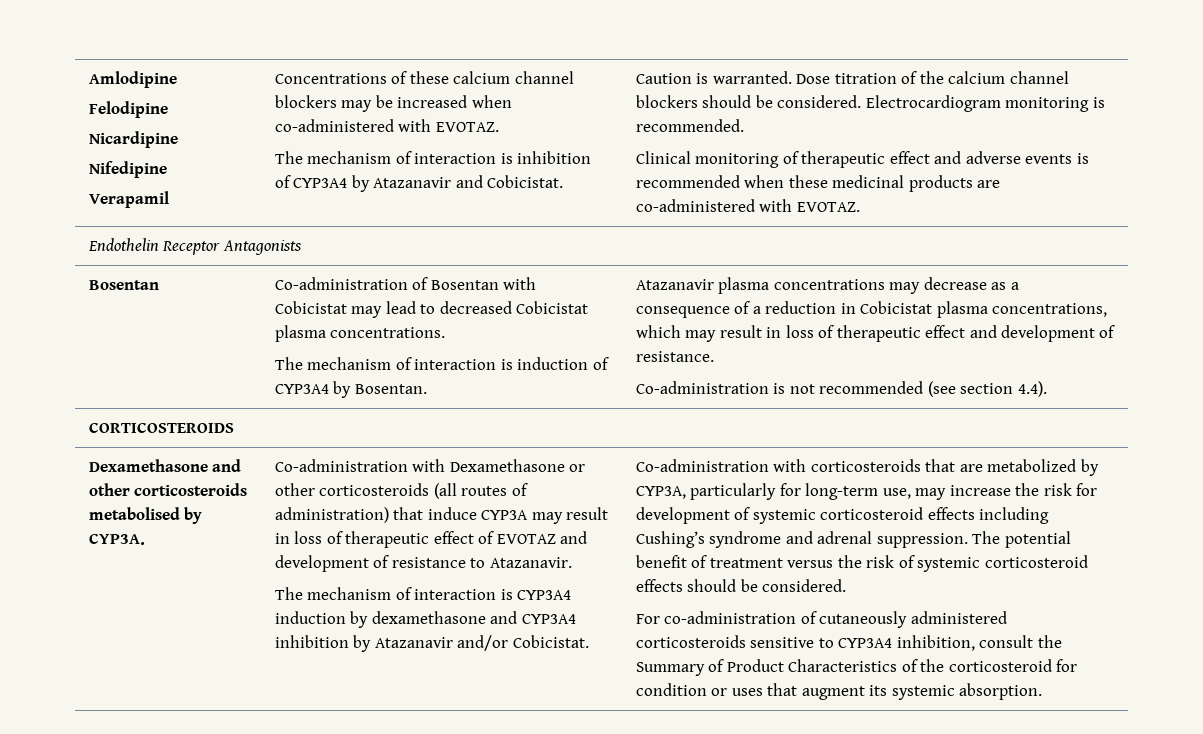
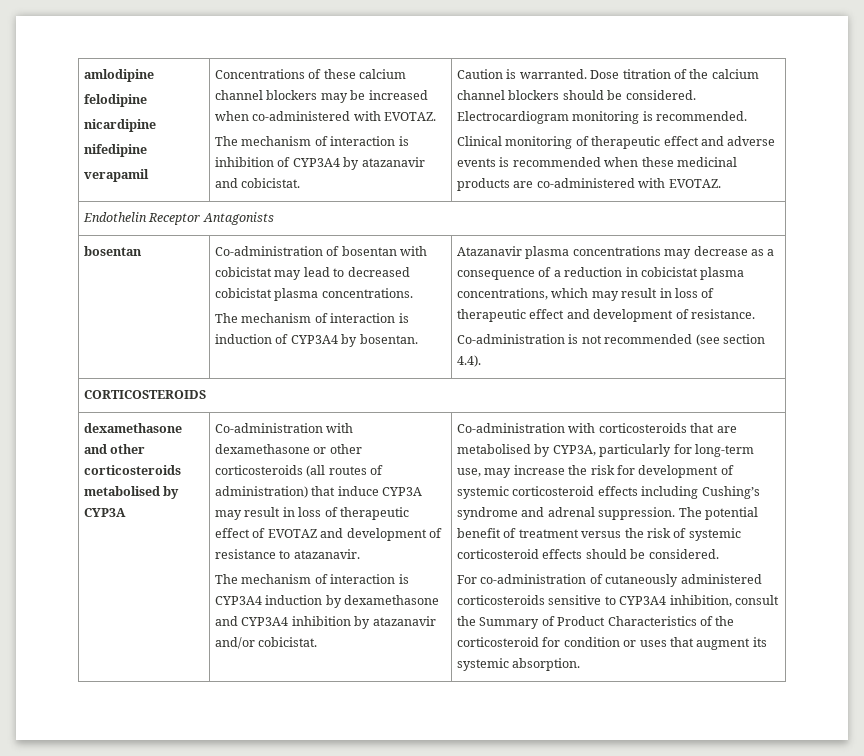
- Amlodipine
- Felodipine
- Nicardipine
- Nifedipine
- Verapamil
+ amlodipine
+ felodipine
+ nicardipine
+ nifedipine
+ verapamil
- The mechanism of interaction is inhibition of CYP3A4 by Atazanavir and Cobicistat.
+ The mechanism of interaction is inhibition of CYP3A4 by atazanavir and cobicistat.
  Endothelin Receptor Antagonists
- Bosentan
+ bosentan
- Co-administration of Bosentan with Cobicistat may lead to decreased Cobicistat plasma concentrations.
+ Co-administration of bosentan with cobicistat may lead to decreased cobicistat plasma concentrations.
- The mechanism of interaction is induction of CYP3A4 by Bosentan.
+ The mechanism of interaction is induction of CYP3A4 by bosentan.
- Atazanavir plasma concentrations may decrease as a consequence of a reduction in Cobicistat plasma concentrations, which may result in loss of therapeutic effect and development of resistance.
+ Atazanavir plasma concentrations may decrease as a consequence of a reduction in cobicistat plasma concentrations, which may result in loss of therapeutic effect and development of resistance.
- Dexamethasone and other corticosteroids metabolised by CYP3A. | Co-administration with Dexamethasone or other corticosteroids (all routes of administration) that induce CYP3A may result in loss of therapeutic effect of EVOTAZ and development of resistance to Atazanavir.
+ dexamethasone and other corticosteroids metabolised by CYP3A | Co-administration with dexamethasone or other corticosteroids (all routes of administration) that induce CYP3A may result in loss of therapeutic effect of EVOTAZ and development of resistance to atazanavir.
- The mechanism of interaction is CYP3A4 induction by dexamethasone and CYP3A4 inhibition by Atazanavir and/or Cobicistat.
+ The mechanism of interaction is CYP3A4 induction by dexamethasone and CYP3A4 inhibition by atazanavir and/or cobicistat.
- Co-administration with corticosteroids that are metabolized by CYP3A, particularly for long-term use, may increase the risk for development of systemic corticosteroid effects including Cushing’s syndrome and adrenal suppression.
+ Co-administration with corticosteroids that are metabolised by CYP3A, particularly for long-term use, may increase the risk for development of systemic corticosteroid effects including Cushing’s syndrome and adrenal suppression.

